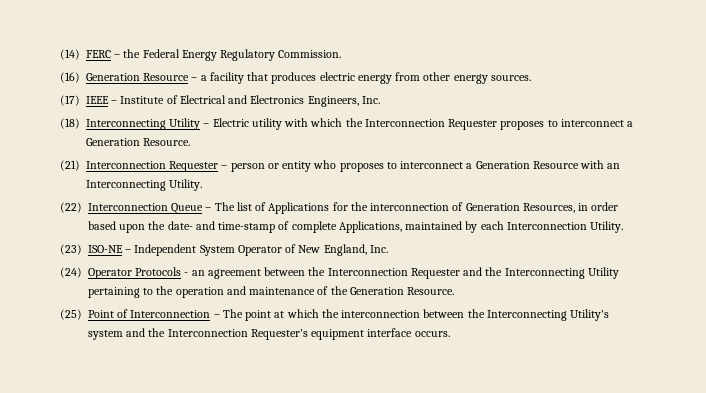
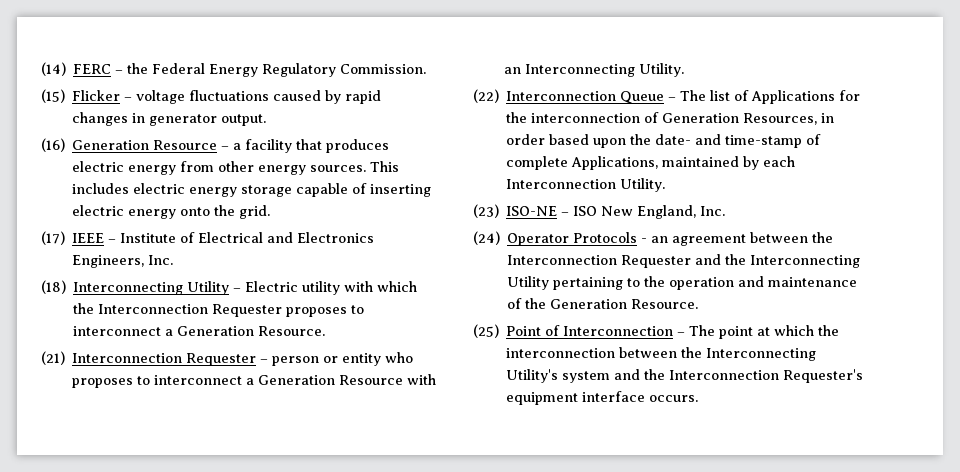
+ (15) Flicker – voltage fluctuations caused by rapid changes in generator output.
+ This includes electric energy storage capable of inserting electric energy onto the grid.
- (23) ISO-NE – Independent System Operator of New England, Inc.
+ (23) ISO-NE – ISO New England, Inc.

